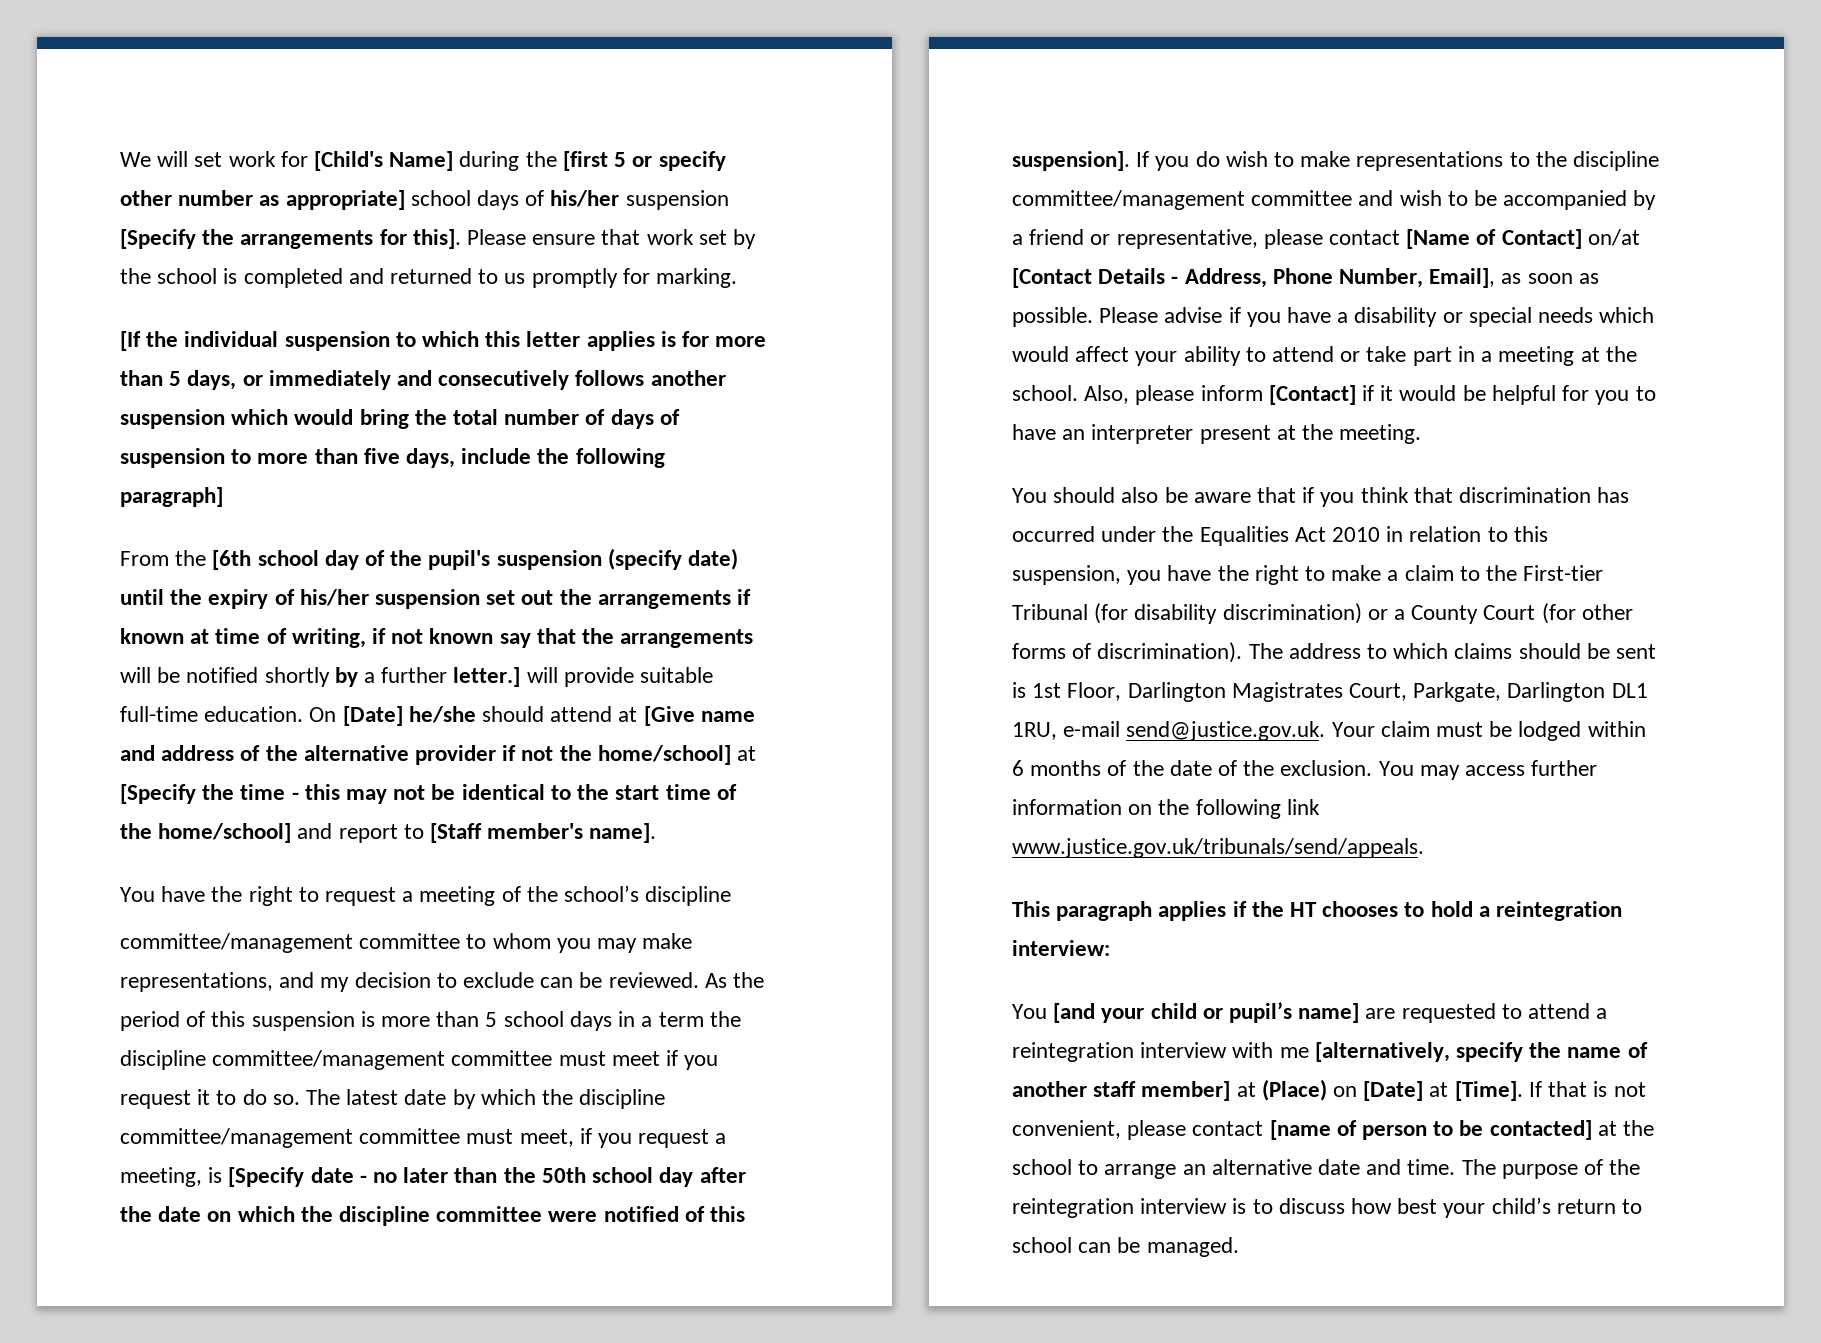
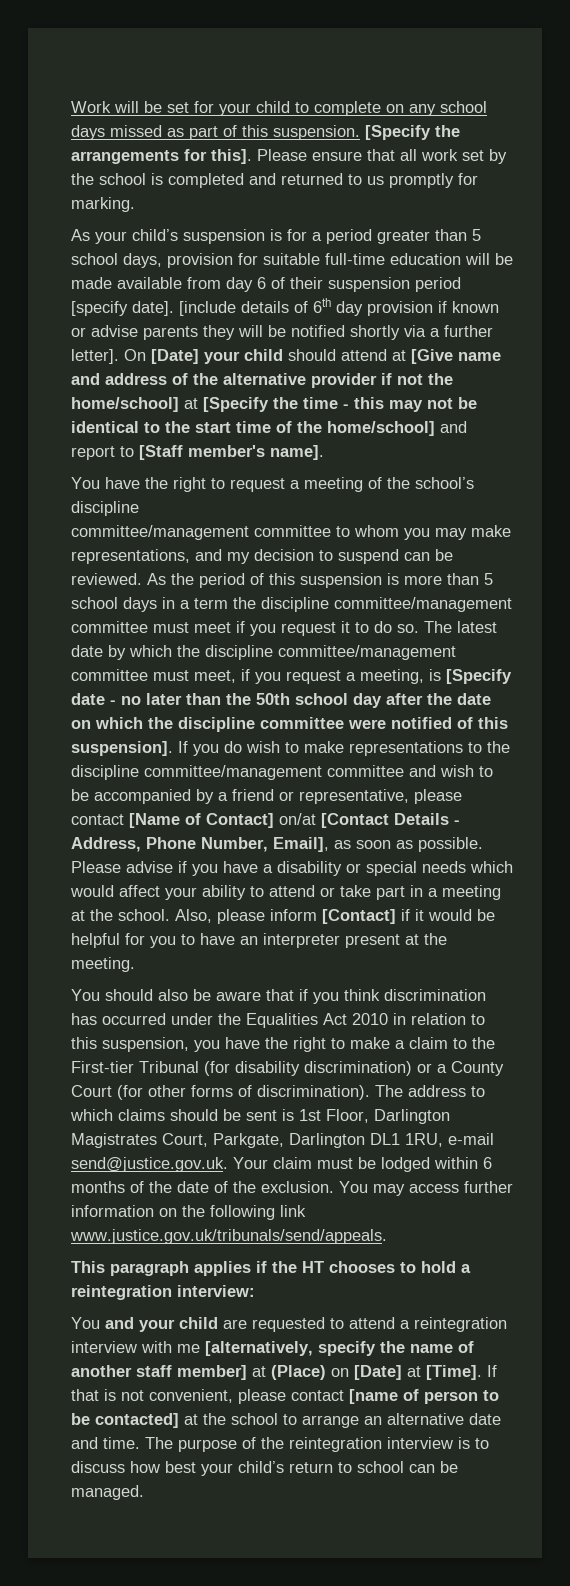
- We will set work for [Child's Name] during the [first 5 or specify other number as appropriate] school days of his/her suspension [Specify the arrangements for this].
+ Work will be set for your child to complete on any school days missed as part of this suspension. [Specify the arrangements for this].
- Please ensure that work set by the school is completed and returned to us promptly for marking.
+ Please ensure that all work set by the school is completed and returned to us promptly for marking.
- [If the individual suspension to which this letter applies is for more than 5 days, or immediately and consecutively follows another suspension which would bring the total number of days of suspension to more than five days, include the following paragraph]
- From the [6th school day of the pupil's suspension (specify date) until the expiry of his/her suspension set out the arrangements if known at time of writing, if not known say that the arrangements will be notified shortly by a further letter.] will provide suitable full-time education. On [Date] he/she should attend at [Give name and address of the alternative provider if not the home/school] at [Specify the time - this may not be identical to the start time of the home/school] and report to [Staff member's name].
+ As your child’s suspension is for a period greater than 5 school days, provision for suitable full-time education will be made available from day 6 of their suspension period [specify date]. [include details of 6th day provision if known or advise parents they will be notified shortly via a further letter]. On [Date] your child should attend at [Give name and address of the alternative provider if not the home/school] at [Specify the time - this may not be identical to the start time of the home/school] and report to [Staff member's name].
- committee/management committee to whom you may make representations, and my decision to exclude can be reviewed.
+ committee/management committee to whom you may make representations, and my decision to suspend can be reviewed.
- You should also be aware that if you think that discrimination has occurred under the Equalities Act 2010 in relation to this suspension, you have the right to make a claim to the First-tier Tribunal (for disability discrimination) or a County Court (for other forms of discrimination).
+ You should also be aware that if you think discrimination has occurred under the Equalities Act 2010 in relation to this suspension, you have the right to make a claim to the First-tier Tribunal (for disability discrimination) or a County Court (for other forms of discrimination).
- You [and your child or pupil’s name] are requested to attend a reintegration interview with me [alternatively, specify the name of another staff member] at (Place) on [Date] at [Time].
+ You and your child are requested to attend a reintegration interview with me [alternatively, specify the name of another staff member] at (Place) on [Date] at [Time].

